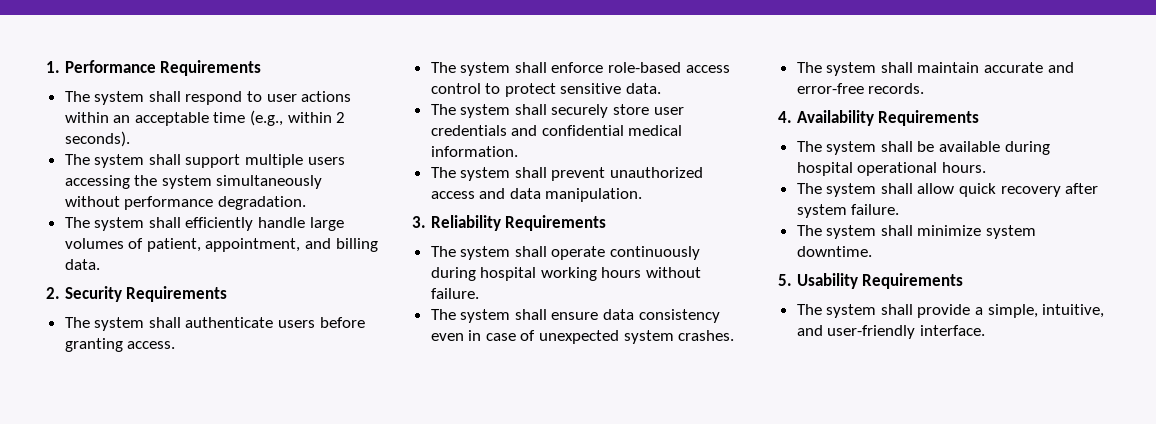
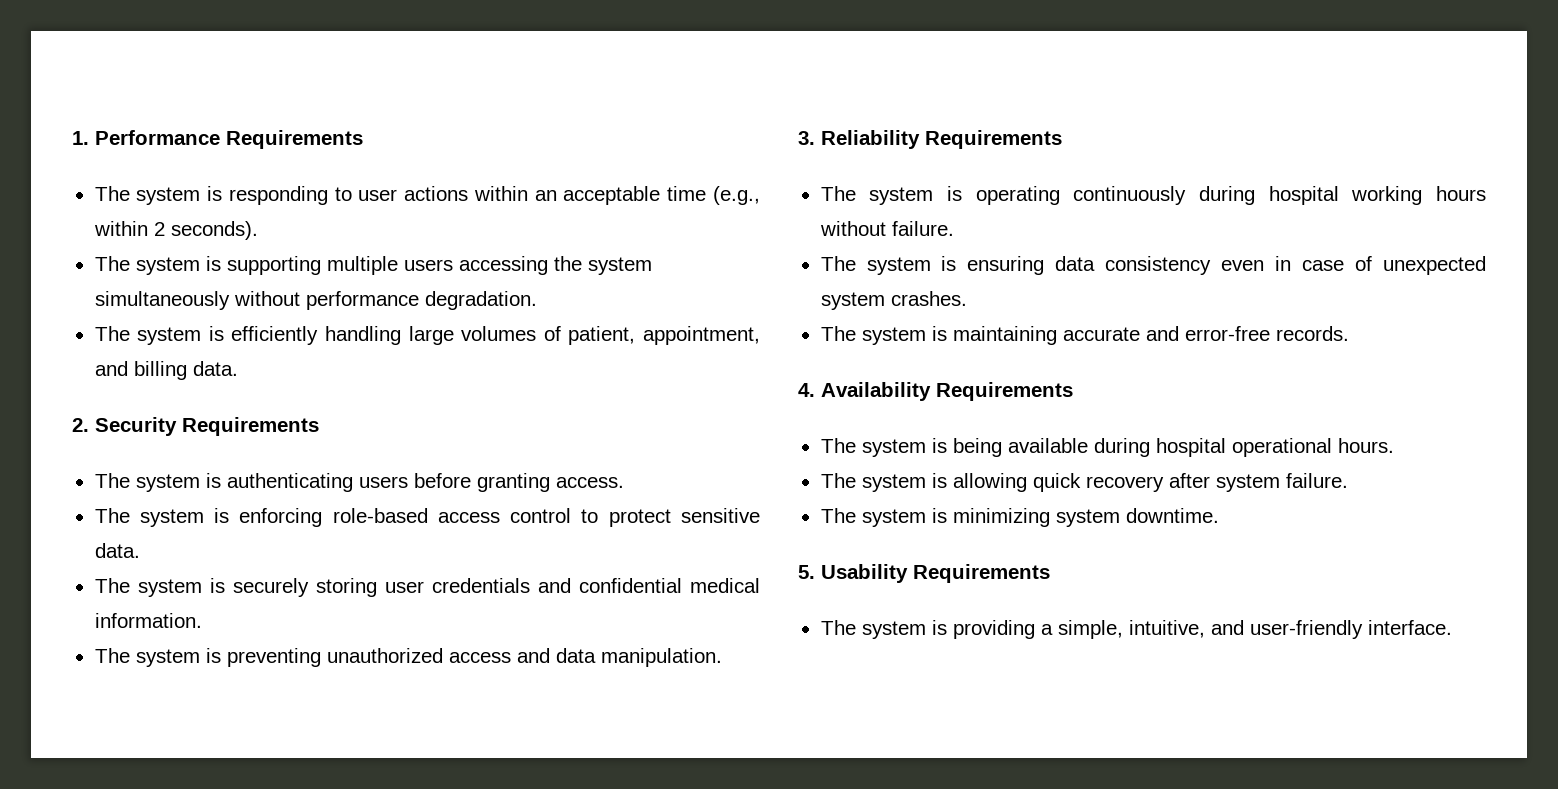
- The system shall respond to user actions within an acceptable time (e.g., within 2 seconds).
+ The system is responding to user actions within an acceptable time (e.g., within 2 seconds).
- The system shall support multiple users accessing the system simultaneously without performance degradation.
+ The system is supporting multiple users accessing the system simultaneously without performance degradation.
- The system shall efficiently handle large volumes of patient, appointment, and billing data.
+ The system is efficiently handling large volumes of patient, appointment, and billing data.
- The system shall authenticate users before granting access.
+ The system is authenticating users before granting access.
- The system shall enforce role-based access control to protect sensitive data.
+ The system is enforcing role-based access control to protect sensitive data.
- The system shall securely store user credentials and confidential medical information.
+ The system is securely storing user credentials and confidential medical information.
- The system shall prevent unauthorized access and data manipulation.
+ The system is preventing unauthorized access and data manipulation.
- The system shall operate continuously during hospital working hours without failure.
+ The system is operating continuously during hospital working hours without failure.
- The system shall ensure data consistency even in case of unexpected system crashes.
+ The system is ensuring data consistency even in case of unexpected system crashes.
- The system shall maintain accurate and error-free records.
+ The system is maintaining accurate and error-free records.
- The system shall be available during hospital operational hours.
+ The system is being available during hospital operational hours.
- The system shall allow quick recovery after system failure.
+ The system is allowing quick recovery after system failure.
- The system shall minimize system downtime.
+ The system is minimizing system downtime.
- The system shall provide a simple, intuitive, and user-friendly interface.
+ The system is providing a simple, intuitive, and user-friendly interface.

